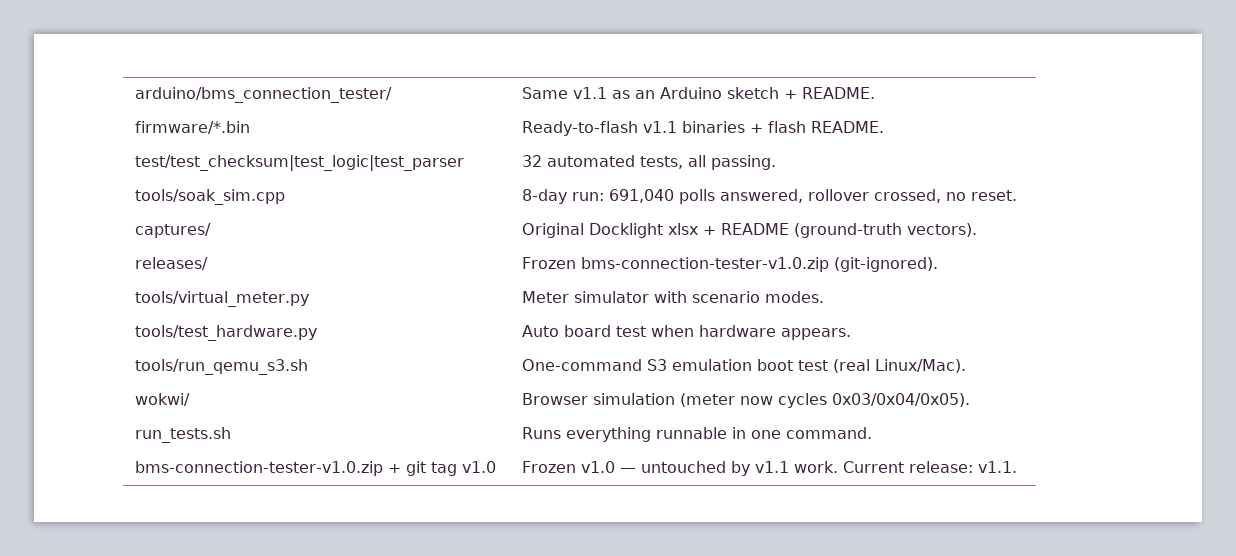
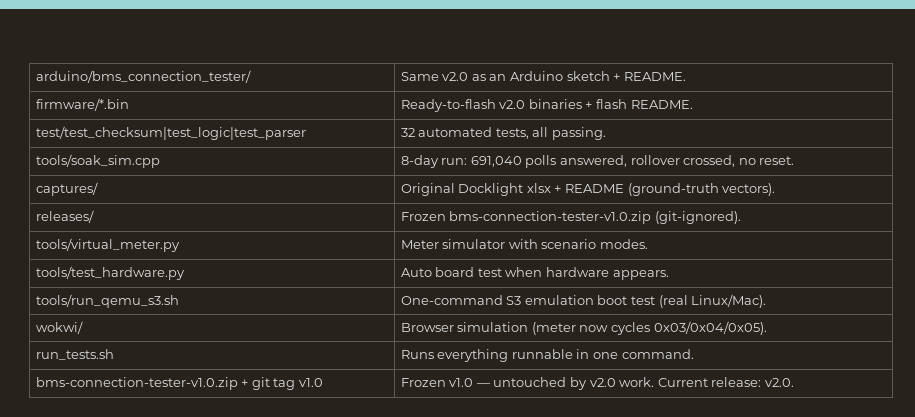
- arduino/bms_connection_tester/ | Same v1.1 as an Arduino sketch + README.
+ arduino/bms_connection_tester/ | Same v2.0 as an Arduino sketch + README.
- firmware/*.bin | Ready-to-flash v1.1 binaries + flash README.
+ firmware/*.bin | Ready-to-flash v2.0 binaries + flash README.
- bms-connection-tester-v1.0.zip + git tag v1.0 | Frozen v1.0 — untouched by v1.1 work. Current release: v1.1.
+ bms-connection-tester-v1.0.zip + git tag v1.0 | Frozen v1.0 — untouched by v2.0 work. Current release: v2.0.

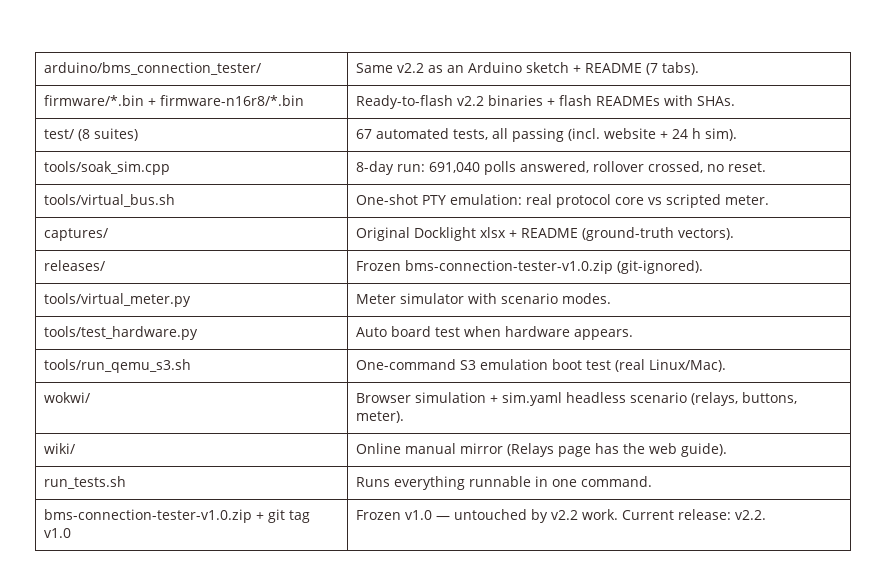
- arduino/bms_connection_tester/ | Same v2.0 as an Arduino sketch + README.
+ arduino/bms_connection_tester/ | Same v2.2 as an Arduino sketch + README (7 tabs).
- firmware/*.bin | Ready-to-flash v2.0 binaries + flash README.
- test/test_checksum|test_logic|test_parser | 32 automated tests, all passing.
+ firmware/*.bin + firmware-n16r8/*.bin | Ready-to-flash v2.2 binaries + flash READMEs with SHAs.
+ test/ (8 suites) | 67 automated tests, all passing (incl. website + 24 h sim).
+ tools/virtual_bus.sh | One-shot PTY emulation: real protocol core vs scripted meter.
- wokwi/ | Browser simulation (meter now cycles 0x03/0x04/0x05).
+ wokwi/ | Browser simulation + sim.yaml headless scenario (relays, buttons, meter).
+ wiki/ | Online manual mirror (Relays page has the web guide).
- bms-connection-tester-v1.0.zip + git tag v1.0 | Frozen v1.0 — untouched by v2.0 work. Current release: v2.0.
+ bms-connection-tester-v1.0.zip + git tag v1.0 | Frozen v1.0 — untouched by v2.2 work. Current release: v2.2.

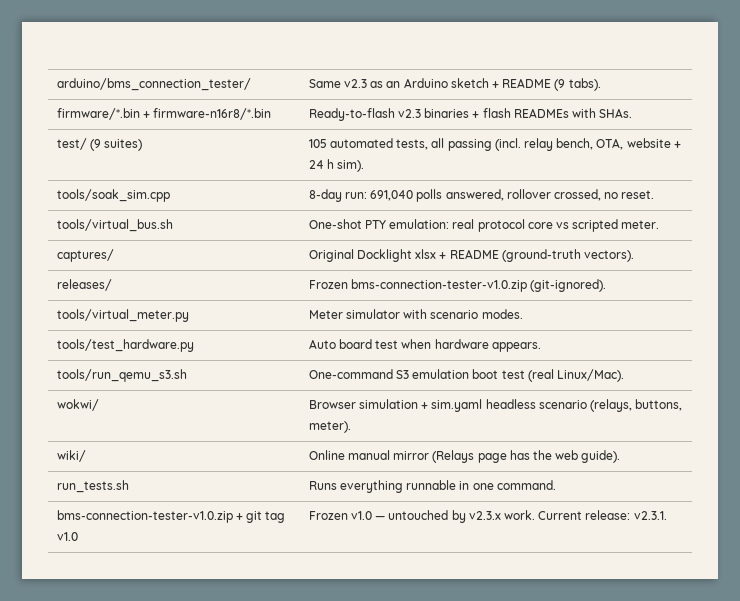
- arduino/bms_connection_tester/ | Same v2.2 as an Arduino sketch + README (7 tabs).
+ arduino/bms_connection_tester/ | Same v2.3 as an Arduino sketch + README (9 tabs).
- firmware/*.bin + firmware-n16r8/*.bin | Ready-to-flash v2.2 binaries + flash READMEs with SHAs.
+ firmware/*.bin + firmware-n16r8/*.bin | Ready-to-flash v2.3 binaries + flash READMEs with SHAs.
- test/ (8 suites) | 67 automated tests, all passing (incl. website + 24 h sim).
+ test/ (9 suites) | 105 automated tests, all passing (incl. relay bench, OTA, website + 24 h sim).
- bms-connection-tester-v1.0.zip + git tag v1.0 | Frozen v1.0 — untouched by v2.2 work. Current release: v2.2.
+ bms-connection-tester-v1.0.zip + git tag v1.0 | Frozen v1.0 — untouched by v2.3.x work. Current release: v2.3.1.

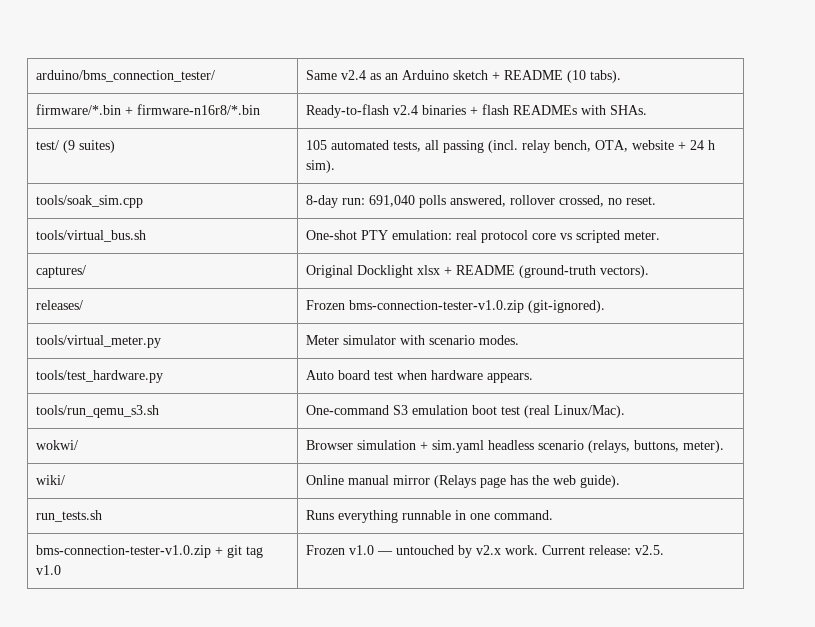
- arduino/bms_connection_tester/ | Same v2.3 as an Arduino sketch + README (9 tabs).
+ arduino/bms_connection_tester/ | Same v2.4 as an Arduino sketch + README (10 tabs).
- firmware/*.bin + firmware-n16r8/*.bin | Ready-to-flash v2.3 binaries + flash READMEs with SHAs.
+ firmware/*.bin + firmware-n16r8/*.bin | Ready-to-flash v2.4 binaries + flash READMEs with SHAs.
- bms-connection-tester-v1.0.zip + git tag v1.0 | Frozen v1.0 — untouched by v2.3.x work. Current release: v2.3.1.
+ bms-connection-tester-v1.0.zip + git tag v1.0 | Frozen v1.0 — untouched by v2.x work. Current release: v2.5.

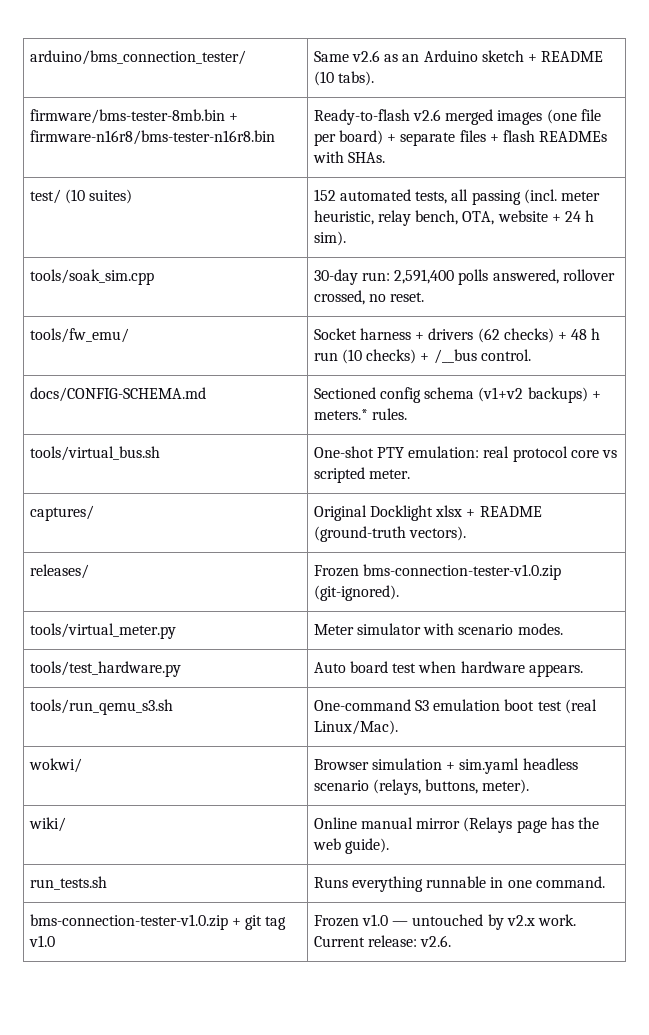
- arduino/bms_connection_tester/ | Same v2.4 as an Arduino sketch + README (10 tabs).
+ arduino/bms_connection_tester/ | Same v2.6 as an Arduino sketch + README (10 tabs).
- firmware/*.bin + firmware-n16r8/*.bin | Ready-to-flash v2.4 binaries + flash READMEs with SHAs.
+ firmware/bms-tester-8mb.bin + firmware-n16r8/bms-tester-n16r8.bin | Ready-to-flash v2.6 merged images (one file per board) + separate files + flash READMEs with SHAs.
- test/ (9 suites) | 105 automated tests, all passing (incl. relay bench, OTA, website + 24 h sim).
+ test/ (10 suites) | 152 automated tests, all passing (incl. meter heuristic, relay bench, OTA, website + 24 h sim).
- tools/soak_sim.cpp | 8-day run: 691,040 polls answered, rollover crossed, no reset.
+ tools/soak_sim.cpp | 30-day run: 2,591,400 polls answered, rollover crossed, no reset.
+ tools/fw_emu/ | Socket harness + drivers (62 checks) + 48 h run (10 checks) + /__bus control.
+ docs/CONFIG-SCHEMA.md | Sectioned config schema (v1+v2 backups) + meters.* rules.
- bms-connection-tester-v1.0.zip + git tag v1.0 | Frozen v1.0 — untouched by v2.x work. Current release: v2.5.
+ bms-connection-tester-v1.0.zip + git tag v1.0 | Frozen v1.0 — untouched by v2.x work. Current release: v2.6.

